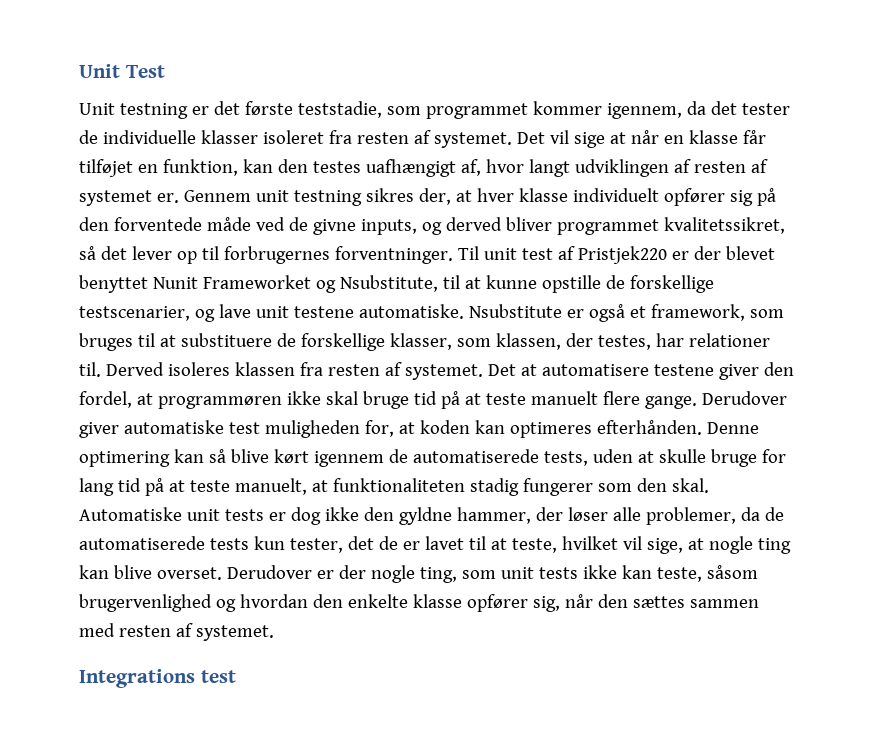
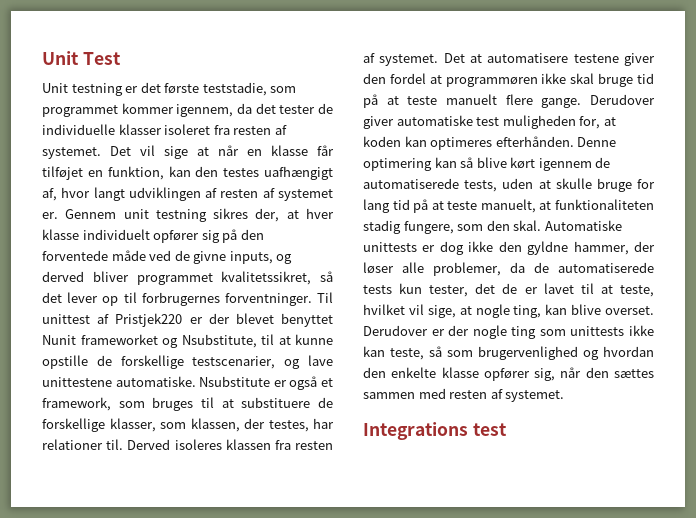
- Til unit test af Pristjek220 er der blevet benyttet Nunit Frameworket og Nsubstitute, til at kunne opstille de forskellige testscenarier, og lave unit testene automatiske.
+ Til unittest af Pristjek220 er der blevet benyttet Nunit frameworket og Nsubstitute, til at kunne opstille de forskellige testscenarier, og lave unittestene automatiske.
- Det at automatisere testene giver den fordel, at programmøren ikke skal bruge tid på at teste manuelt flere gange.
+ Det at automatisere testene giver den fordel at programmøren ikke skal bruge tid på at teste manuelt flere gange.
- Denne optimering kan så blive kørt igennem de automatiserede tests, uden at skulle bruge for lang tid på at teste manuelt, at funktionaliteten stadig fungerer som den skal.
+ Denne optimering kan så blive kørt igennem de automatiserede tests, uden at skulle bruge for lang tid på at teste manuelt, at funktionaliteten stadig fungere, som den skal.
- Automatiske unit tests er dog ikke den gyldne hammer, der løser alle problemer, da de automatiserede tests kun tester, det de er lavet til at teste, hvilket vil sige, at nogle ting kan blive overset.
+ Automatiske unittests er dog ikke den gyldne hammer, der løser alle problemer, da de automatiserede tests kun tester, det de er lavet til at teste, hvilket vil sige, at nogle ting, kan blive overset.
- Derudover er der nogle ting, som unit tests ikke kan teste, såsom brugervenlighed og hvordan den enkelte klasse opfører sig, når den sættes sammen med resten af systemet.
+ Derudover er der nogle ting som unittests ikke kan teste, så som brugervenlighed og hvordan den enkelte klasse opfører sig, når den sættes sammen med resten af systemet.

